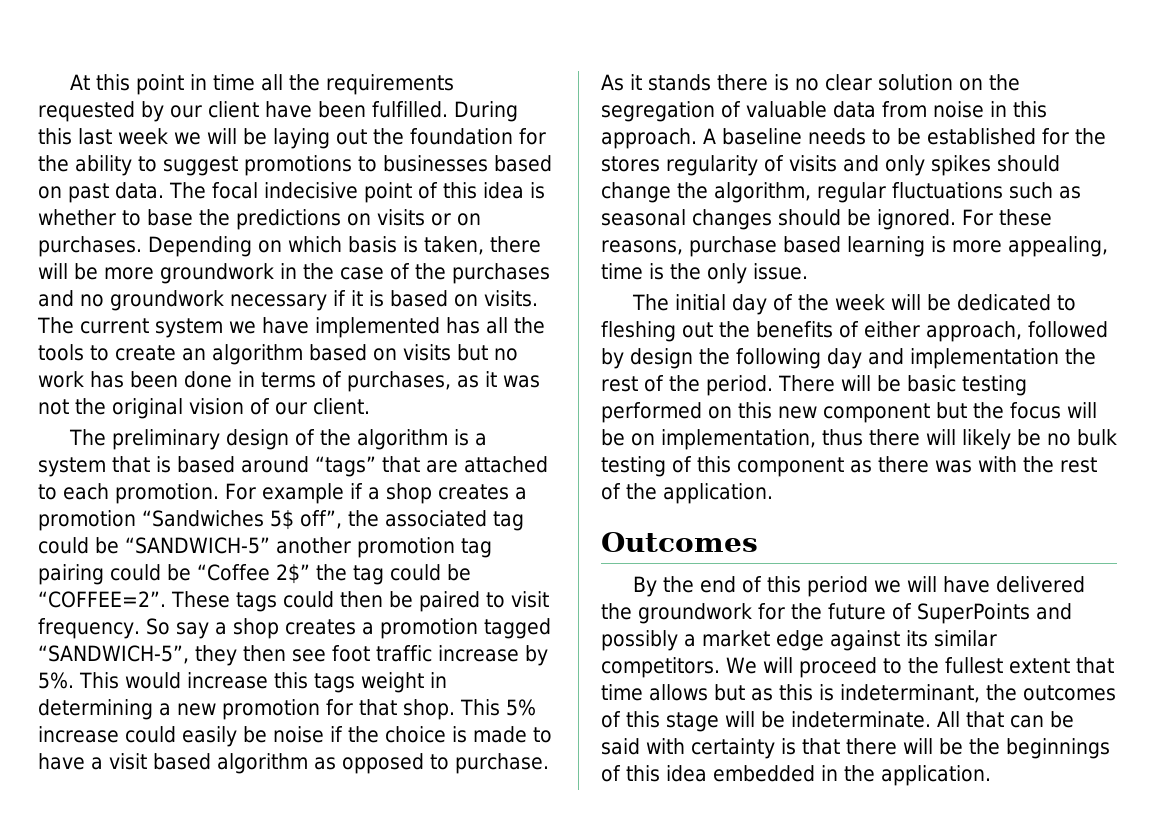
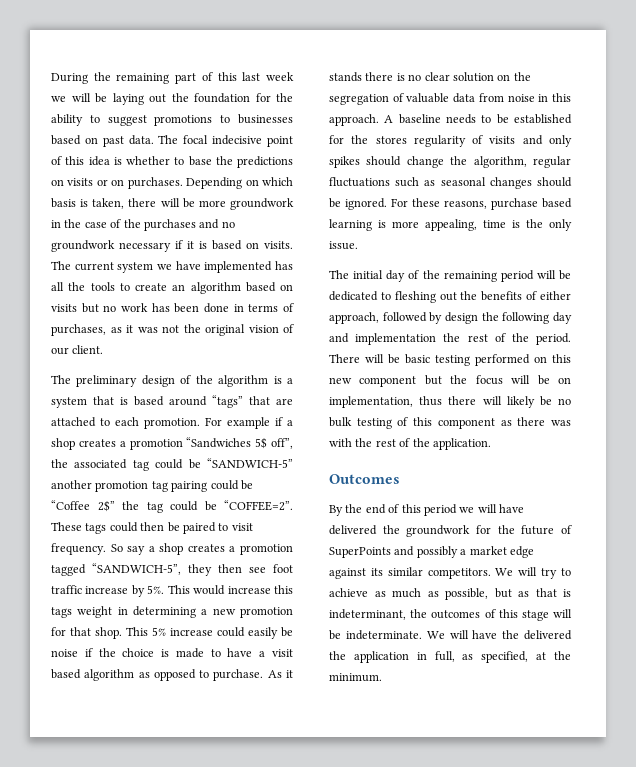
- At this point in time all the requirements requested by our client have been fulfilled. During this last week we will be laying out the foundation for the ability to suggest promotions to businesses based on past data.
+ During the remaining part of this last week we will be laying out the foundation for the ability to suggest promotions to businesses based on past data.
- The initial day of the week will be dedicated to fleshing out the benefits of either approach, followed by design the following day and implementation the rest of the period.
+ The initial day of the remaining period will be dedicated to fleshing out the benefits of either approach, followed by design the following day and implementation the rest of the period.
- We will proceed to the fullest extent that time allows but as this is indeterminant, the outcomes of this stage will be indeterminate.
+ We will try to achieve as much as possible, but as that is indeterminant, the outcomes of this stage will be indeterminate.
- All that can be said with certainty is that there will be the beginnings of this idea embedded in the application.
+ We will have the delivered the application in full, as specified, at the minimum.

